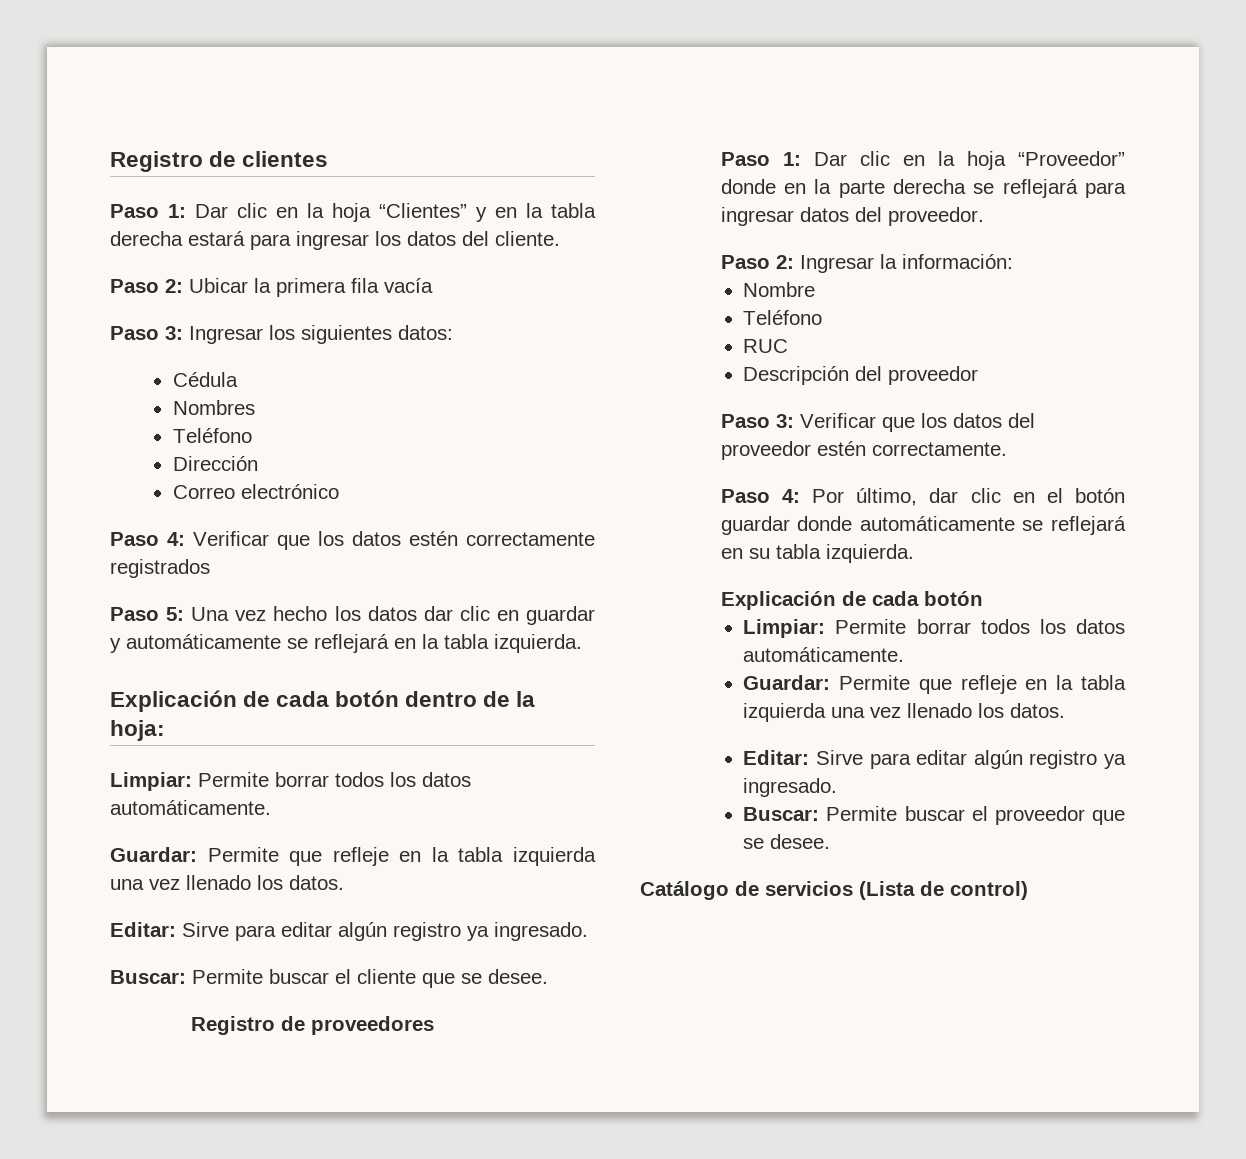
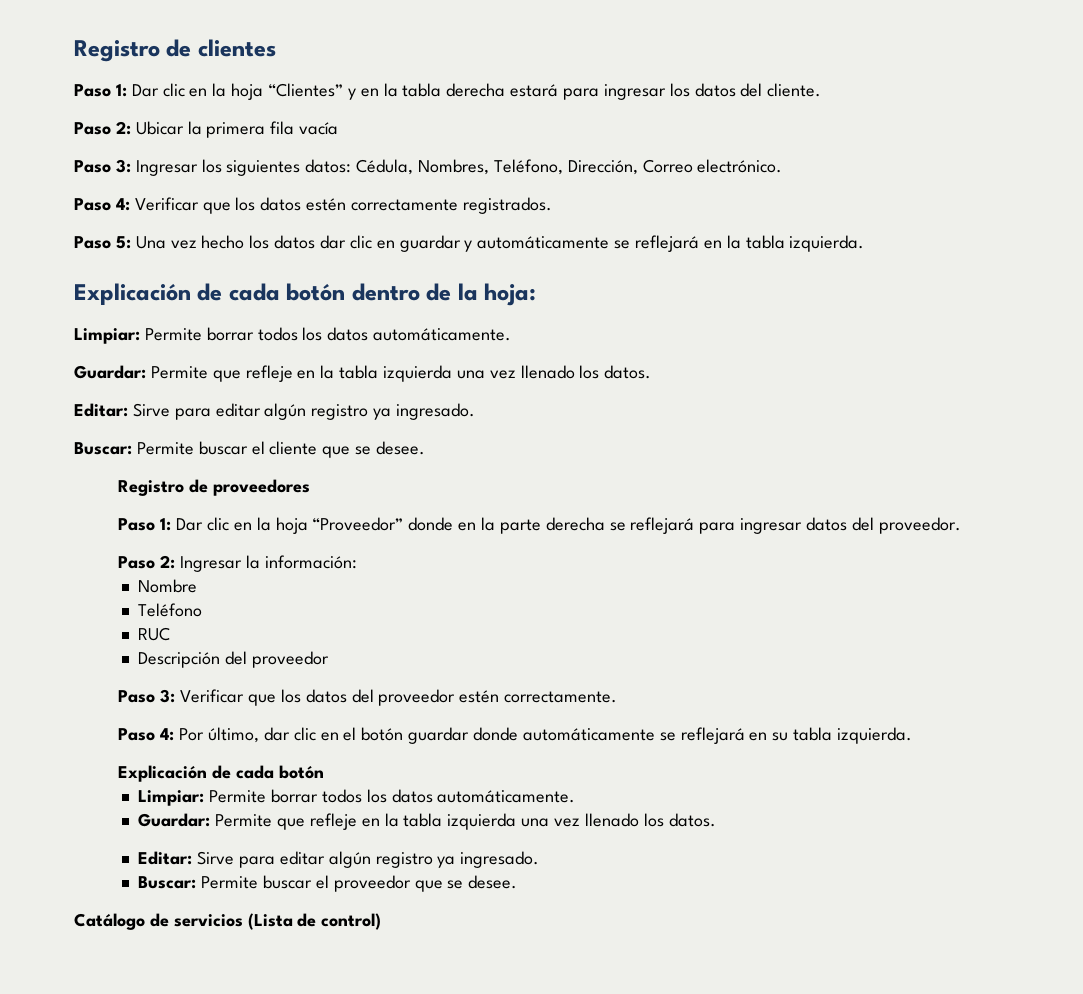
- Paso 3: Ingresar los siguientes datos:
- Cédula
- Nombres
- Teléfono
- Dirección
- Correo electrónico
+ Paso 3: Ingresar los siguientes datos: Cédula, Nombres, Teléfono, Dirección, Correo electrónico.
- Paso 4: Verificar que los datos estén correctamente registrados
+ Paso 4: Verificar que los datos estén correctamente registrados.

